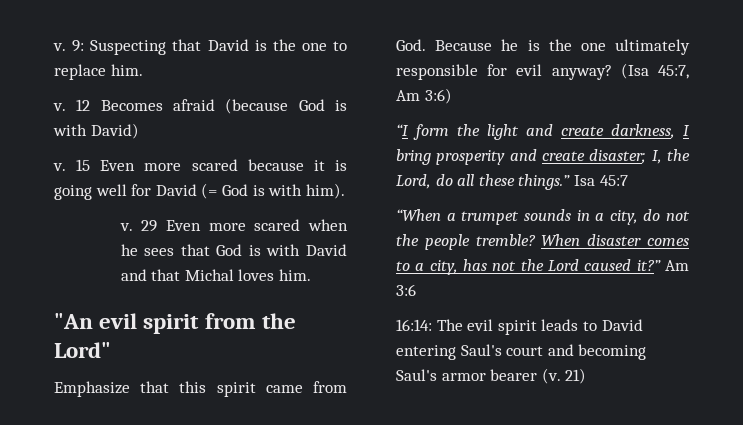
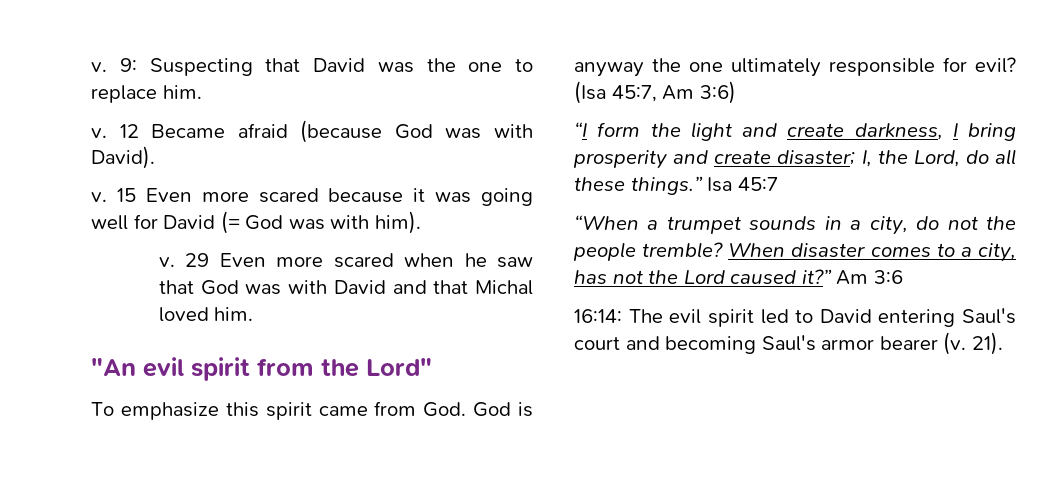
- 9: Suspecting that David is the one to replace him.
+ 9: Suspecting that David was the one to replace him.
- 12 Becomes afraid (because God is with David)
+ 12 Became afraid (because God was with David).
- 15 Even more scared because it is going well for David (= God is with him).
+ 15 Even more scared because it was going well for David (= God was with him).
- 29 Even more scared when he sees that God is with David and that Michal loves him.
+ 29 Even more scared when he saw that God was with David and that Michal loved him.
- Emphasize that this spirit came from God. Because he is the one ultimately responsible for evil anyway?
+ To emphasize this spirit came from God. God is anyway the one ultimately responsible for evil?
- 16:14: The evil spirit leads to David entering Saul's court and becoming Saul's armor bearer (v.
+ 16:14: The evil spirit led to David entering Saul's court and becoming Saul's armor bearer (v.
- 21)
+ 21).

